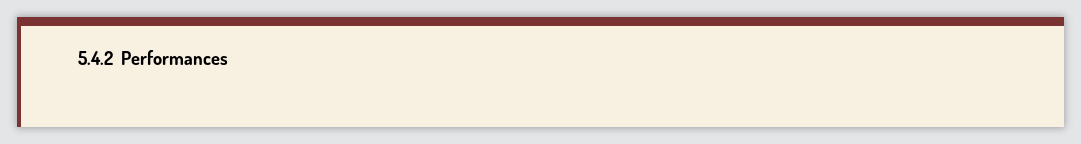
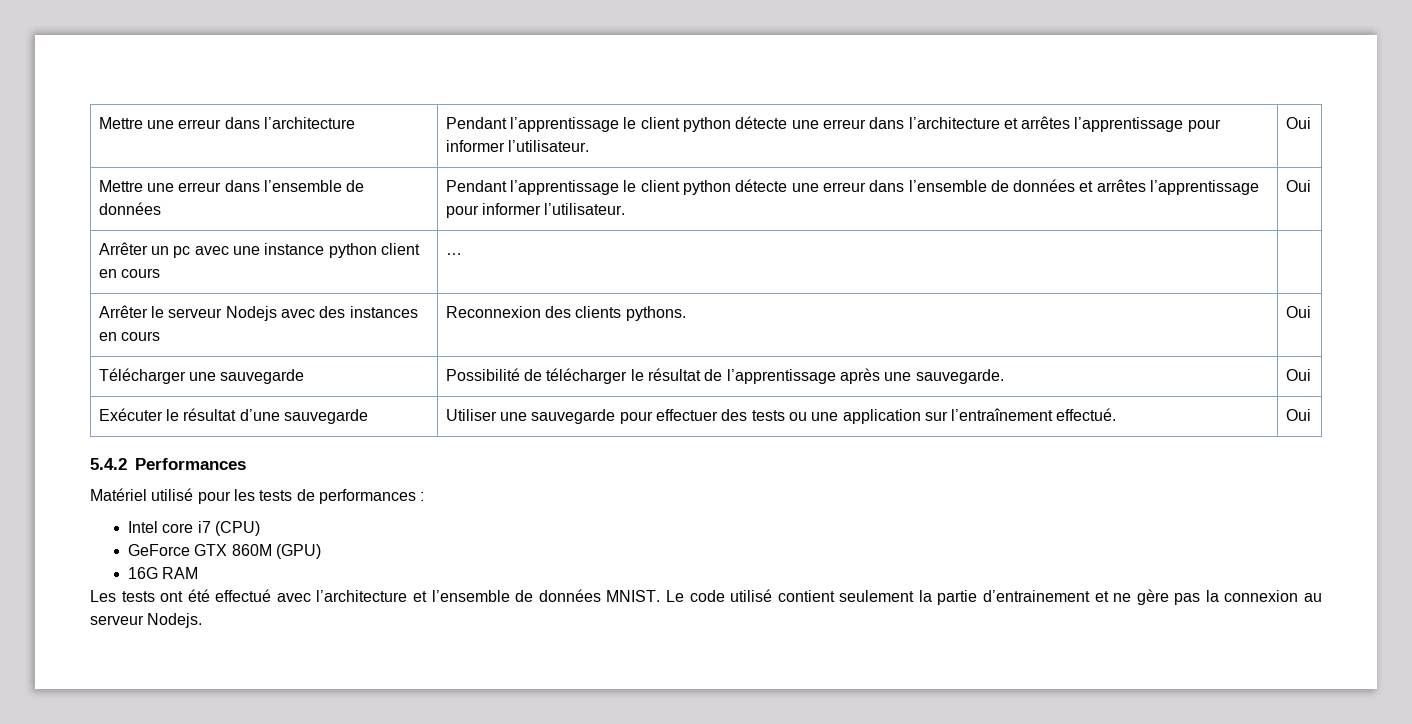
+ Mettre une erreur dans l’architecture | Pendant l’apprentissage le client python détecte une erreur dans l’architecture et arrêtes l’apprentissage pour informer l’utilisateur. | Oui
+ Mettre une erreur dans l’ensemble de données | Pendant l’apprentissage le client python détecte une erreur dans l’ensemble de données et arrêtes l’apprentissage pour informer l’utilisateur. | Oui
+ Arrêter un pc avec une instance python client en cours | … |
+ Arrêter le serveur Nodejs avec des instances en cours | Reconnexion des clients pythons. | Oui
+ Télécharger une sauvegarde | Possibilité de télécharger le résultat de l’apprentissage après une sauvegarde. | Oui
+ Exécuter le résultat d’une sauvegarde | Utiliser une sauvegarde pour effectuer des tests ou une application sur l’entraînement effectué. | Oui
  5.4.2 Performances
+ Matériel utilisé pour les tests de performances :
+ Intel core i7 (CPU)
+ GeForce GTX 860M (GPU)
+ 16G RAM
+ Les tests ont été effectué avec l’architecture et l’ensemble de données MNIST. Le code utilisé contient seulement la partie d’entrainement et ne gère pas la connexion au serveur Nodejs.

